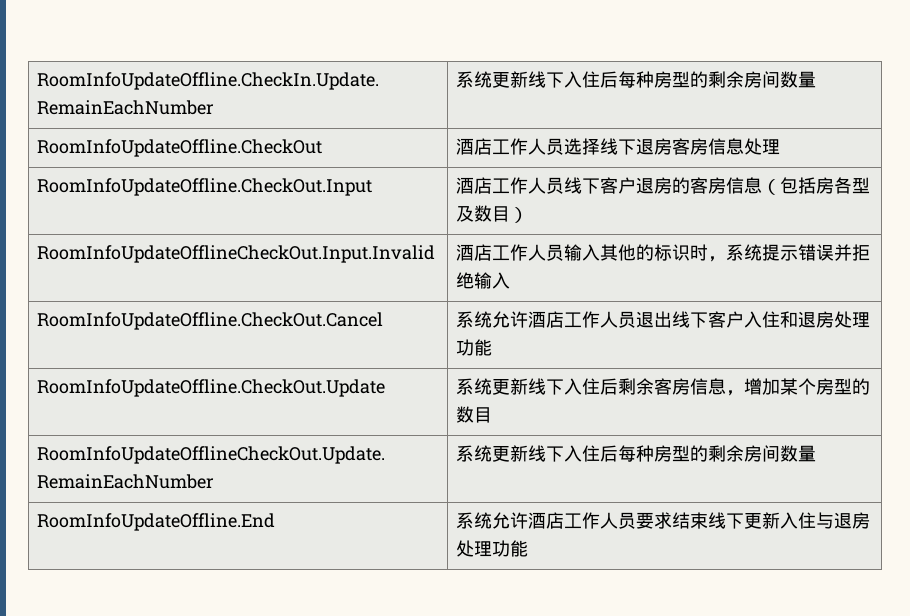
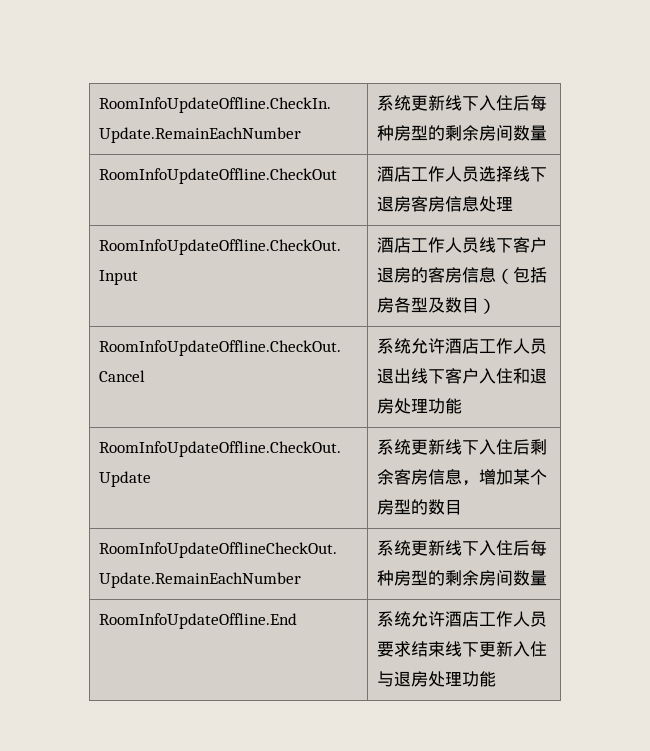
- RoomInfoUpdateOfflineCheckOut.Input.Invalid | 酒店工作人员输入其他的标识时，系统提示错误并拒绝输入

